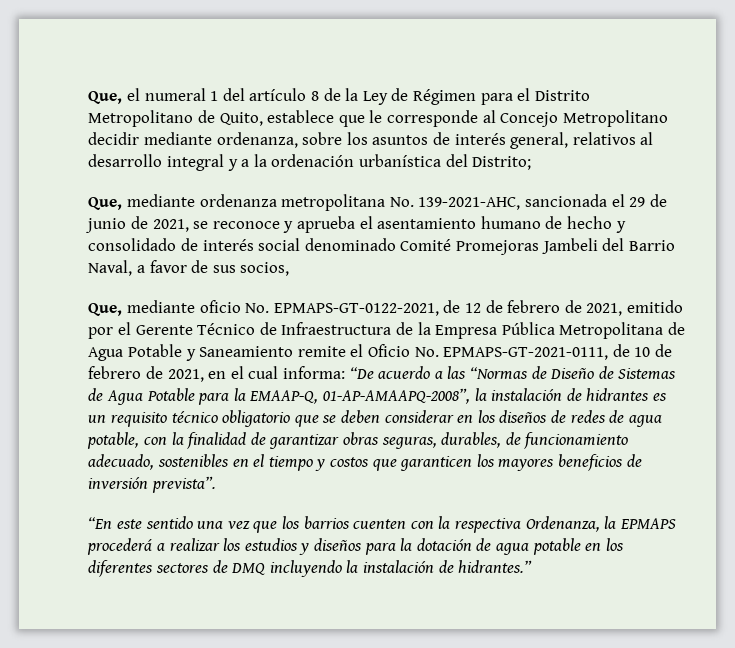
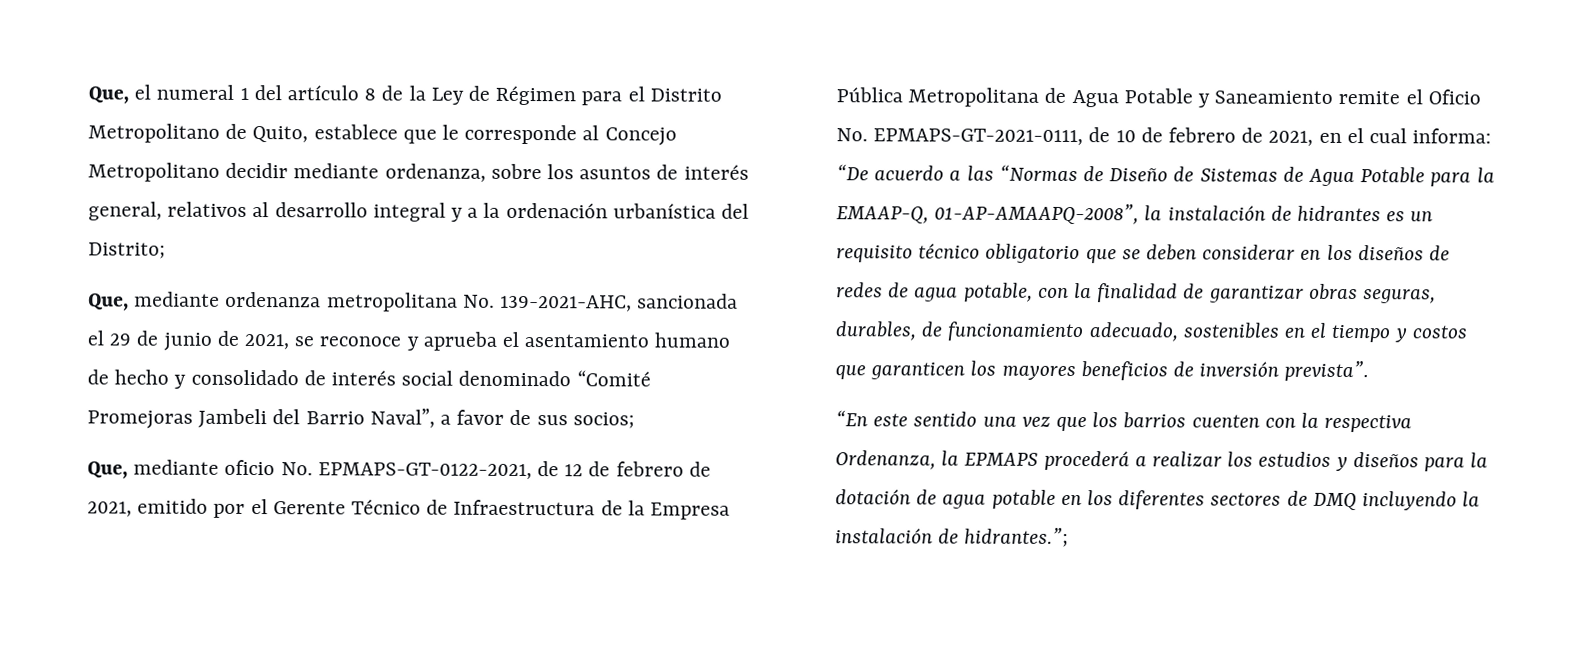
- Que, mediante ordenanza metropolitana No. 139-2021-AHC, sancionada el 29 de junio de 2021, se reconoce y aprueba el asentamiento humano de hecho y consolidado de interés social denominado Comité Promejoras Jambeli del Barrio Naval, a favor de sus socios,
+ Que, mediante ordenanza metropolitana No. 139-2021-AHC, sancionada el 29 de junio de 2021, se reconoce y aprueba el asentamiento humano de hecho y consolidado de interés social denominado “Comité Promejoras Jambeli del Barrio Naval”, a favor de sus socios;
- “En este sentido una vez que los barrios cuenten con la respectiva Ordenanza, la EPMAPS procederá a realizar los estudios y diseños para la dotación de agua potable en los diferentes sectores de DMQ incluyendo la instalación de hidrantes.”
+ “En este sentido una vez que los barrios cuenten con la respectiva Ordenanza, la EPMAPS procederá a realizar los estudios y diseños para la dotación de agua potable en los diferentes sectores de DMQ incluyendo la instalación de hidrantes.”;

